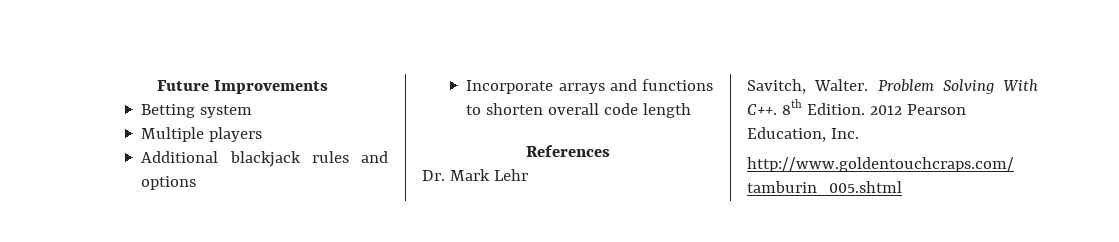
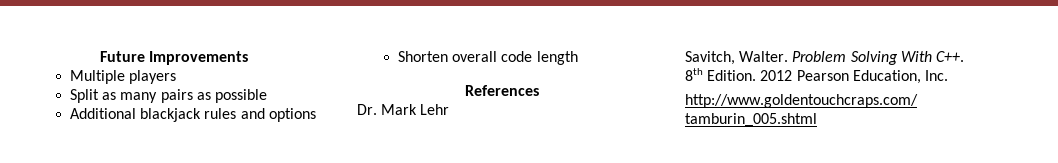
- Betting system
+ Split as many pairs as possible
- Incorporate arrays and functions to shorten overall code length
+ Shorten overall code length

